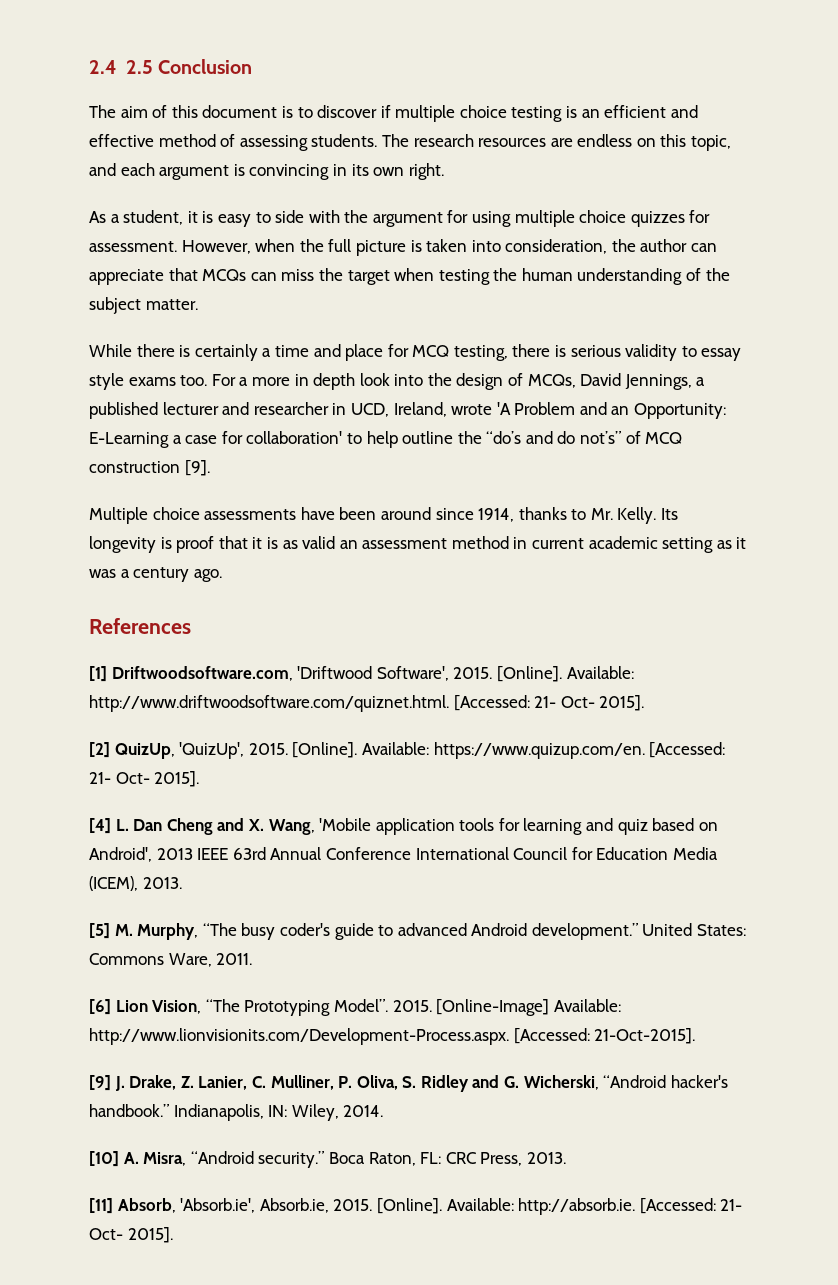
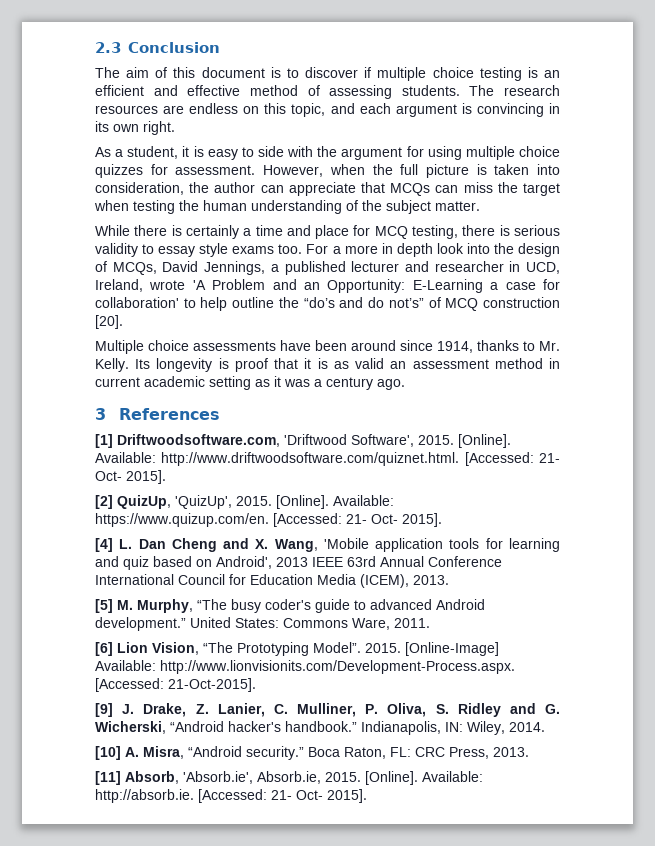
- 2.4 2.5 Conclusion
+ 2.3 Conclusion
- For a more in depth look into the design of MCQs, David Jennings, a published lecturer and researcher in UCD, Ireland, wrote 'A Problem and an Opportunity: E-Learning a case for collaboration' to help outline the “do’s and do not’s” of MCQ construction [9].
+ For a more in depth look into the design of MCQs, David Jennings, a published lecturer and researcher in UCD, Ireland, wrote 'A Problem and an Opportunity: E-Learning a case for collaboration' to help outline the “do’s and do not’s” of MCQ construction [20].
- References
+ 3 References

